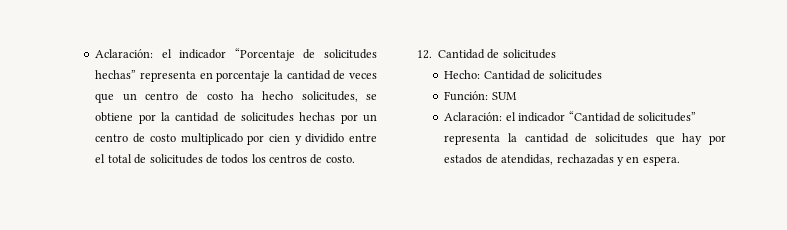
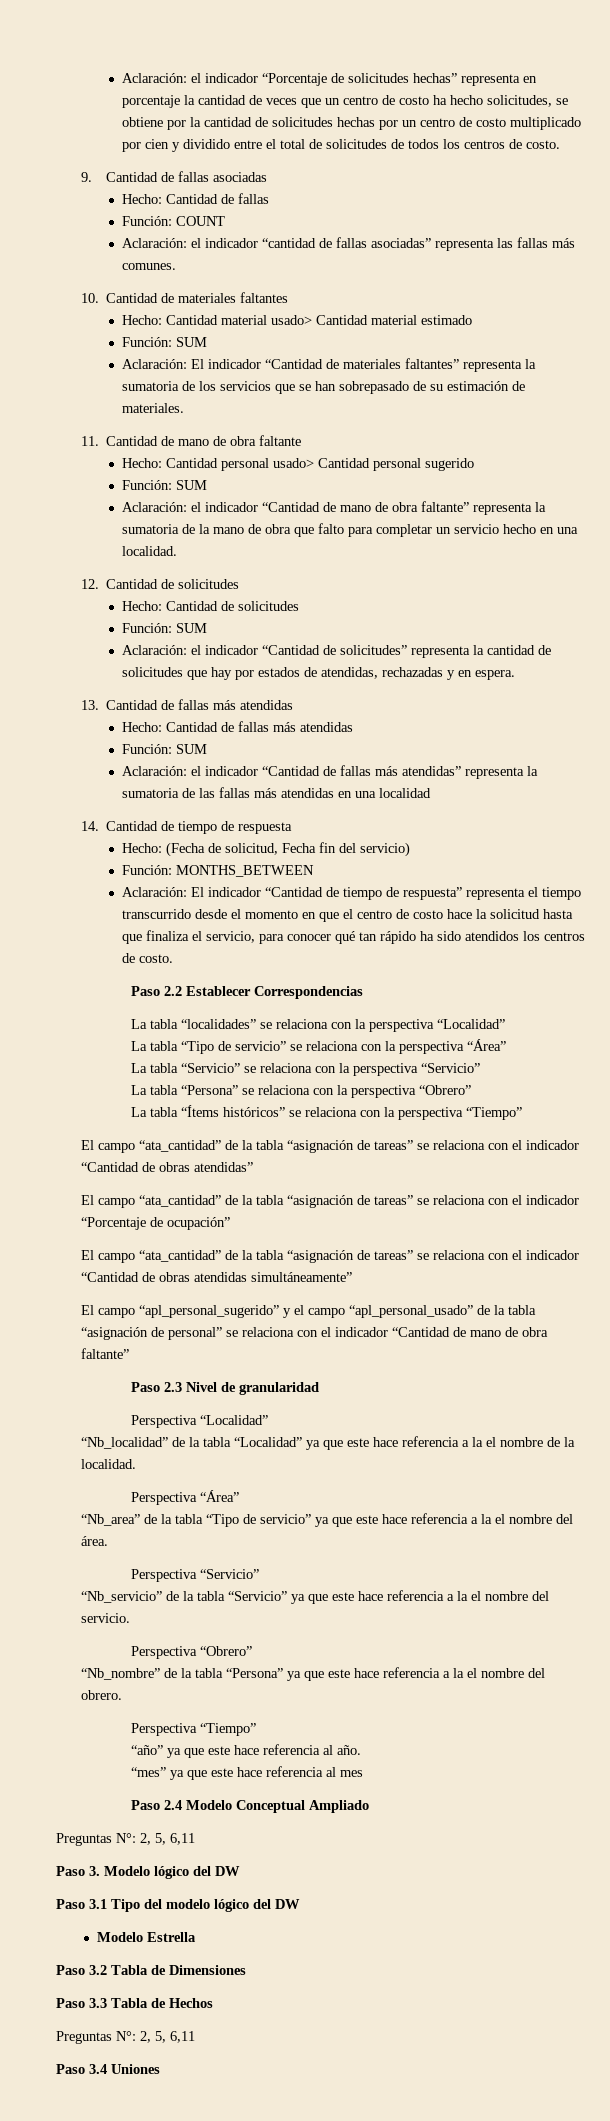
+ 9. Cantidad de fallas asociadas
+ Hecho: Cantidad de fallas
+ Función: COUNT
+ Aclaración: el indicador “cantidad de fallas asociadas” representa las fallas más comunes.
+ 10. Cantidad de materiales faltantes
+ Hecho: Cantidad material usado> Cantidad material estimado
+ Función: SUM
+ Aclaración: El indicador “Cantidad de materiales faltantes” representa la sumatoria de los servicios que se han sobrepasado de su estimación de materiales.
+ 11. Cantidad de mano de obra faltante
+ Hecho: Cantidad personal usado> Cantidad personal sugerido
+ Función: SUM
+ Aclaración: el indicador “Cantidad de mano de obra faltante” representa la sumatoria de la mano de obra que falto para completar un servicio hecho en una localidad.
+ 13. Cantidad de fallas más atendidas
+ Hecho: Cantidad de fallas más atendidas
+ Función: SUM
+ Aclaración: el indicador “Cantidad de fallas más atendidas” representa la sumatoria de las fallas más atendidas en una localidad
+ 14. Cantidad de tiempo de respuesta
+ Hecho: (Fecha de solicitud, Fecha fin del servicio)
+ Función: MONTHS_BETWEEN
+ Aclaración: El indicador “Cantidad de tiempo de respuesta” representa el tiempo transcurrido desde el momento en que el centro de costo hace la solicitud hasta que finaliza el servicio, para conocer qué tan rápido ha sido atendidos los centros de costo.
+ Paso 2.2 Establecer Correspondencias
+ La tabla “localidades” se relaciona con la perspectiva “Localidad”
+ La tabla “Tipo de servicio” se relaciona con la perspectiva “Área”
+ La tabla “Servicio” se relaciona con la perspectiva “Servicio”
+ La tabla “Persona” se relaciona con la perspectiva “Obrero”
+ La tabla “Ítems históricos” se relaciona con la perspectiva “Tiempo”
+ El campo “ata_cantidad” de la tabla “asignación de tareas” se relaciona con el indicador “Cantidad de obras atendidas”
+ El campo “ata_cantidad” de la tabla “asignación de tareas” se relaciona con el indicador “Porcentaje de ocupación”
+ El campo “ata_cantidad” de la tabla “asignación de tareas” se relaciona con el indicador “Cantidad de obras atendidas simultáneamente”
+ El campo “apl_personal_sugerido” y el campo “apl_personal_usado” de la tabla “asignación de personal” se relaciona con el indicador “Cantidad de mano de obra faltante”
+ Paso 2.3 Nivel de granularidad
+ Perspectiva “Localidad”
+ “Nb_localidad” de la tabla “Localidad” ya que este hace referencia a la el nombre de la localidad.
+ Perspectiva “Área”
+ “Nb_area” de la tabla “Tipo de servicio” ya que este hace referencia a la el nombre del área.
+ Perspectiva “Servicio”
+ “Nb_servicio” de la tabla “Servicio” ya que este hace referencia a la el nombre del servicio.
+ Perspectiva “Obrero”
+ “Nb_nombre” de la tabla “Persona” ya que este hace referencia a la el nombre del obrero.
+ Perspectiva “Tiempo”
+ “año” ya que este hace referencia al año.
+ “mes” ya que este hace referencia al mes
+ Paso 2.4 Modelo Conceptual Ampliado
+ Preguntas N°: 2, 5, 6,11
+ Paso 3. Modelo lógico del DW
+ Paso 3.1 Tipo del modelo lógico del DW
+ Modelo Estrella
+ Paso 3.2 Tabla de Dimensiones
+ Paso 3.3 Tabla de Hechos
+ Preguntas N°: 2, 5, 6,11
+ Paso 3.4 Uniones

